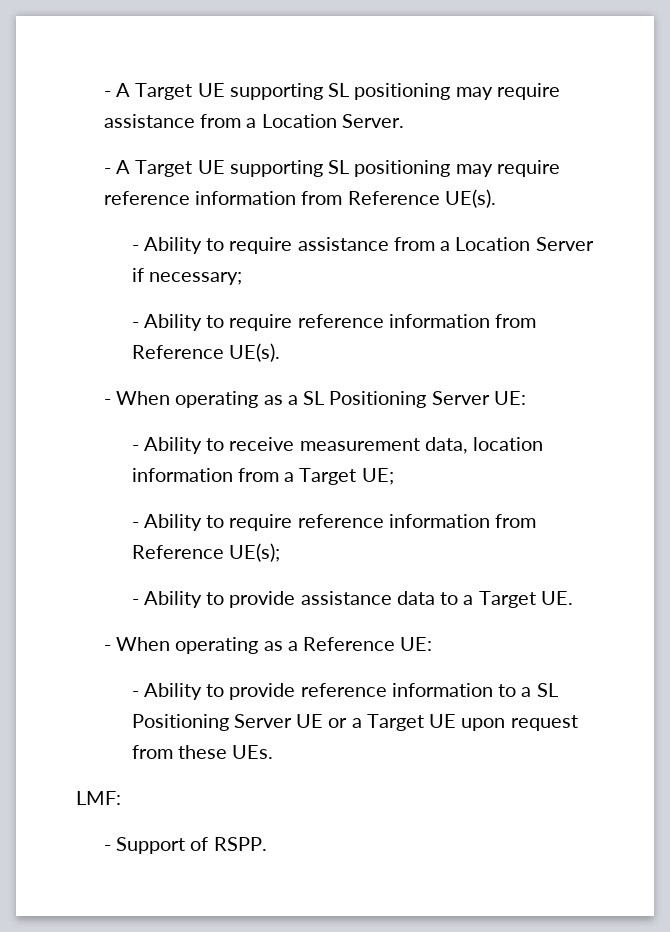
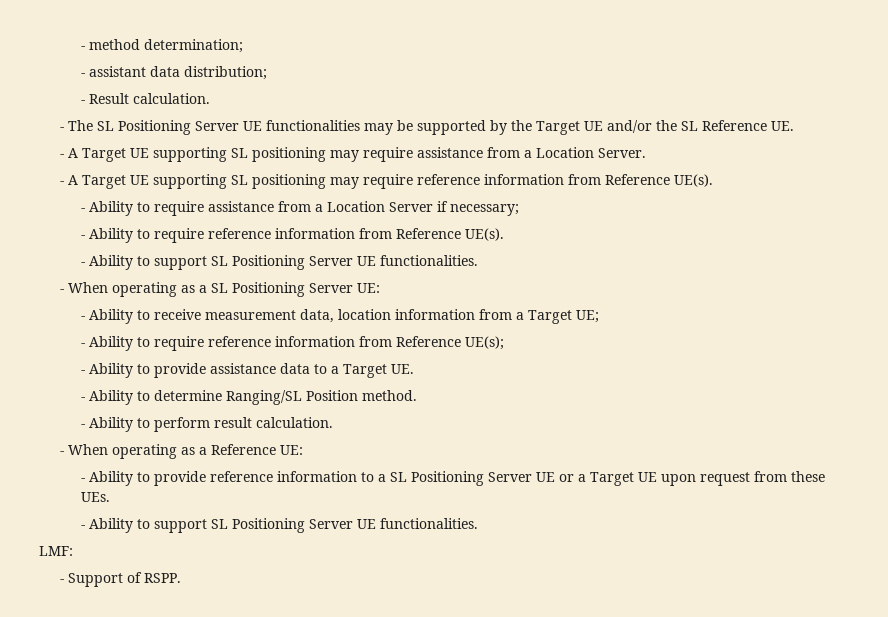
+ - method determination;
+ - assistant data distribution;
+ - Result calculation.
+ - The SL Positioning Server UE functionalities may be supported by the Target UE and/or the SL Reference UE.
  - Ability to require reference information from Reference UE(s).
+ - Ability to support SL Positioning Server UE functionalities.
+ - Ability to determine Ranging/SL Position method.
+ - Ability to perform result calculation.
  - Ability to provide reference information to a SL Positioning Server UE or a Target UE upon request from these UEs.
+ - Ability to support SL Positioning Server UE functionalities.

